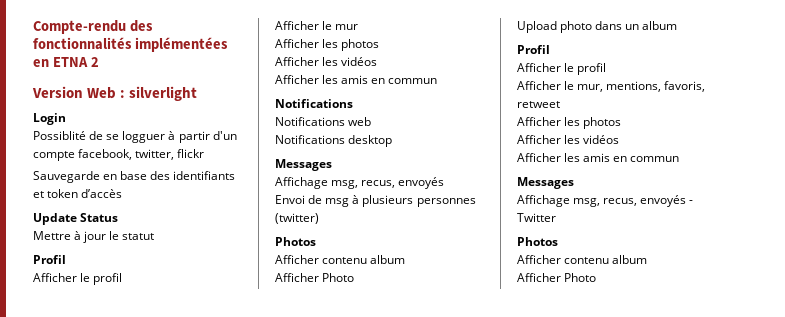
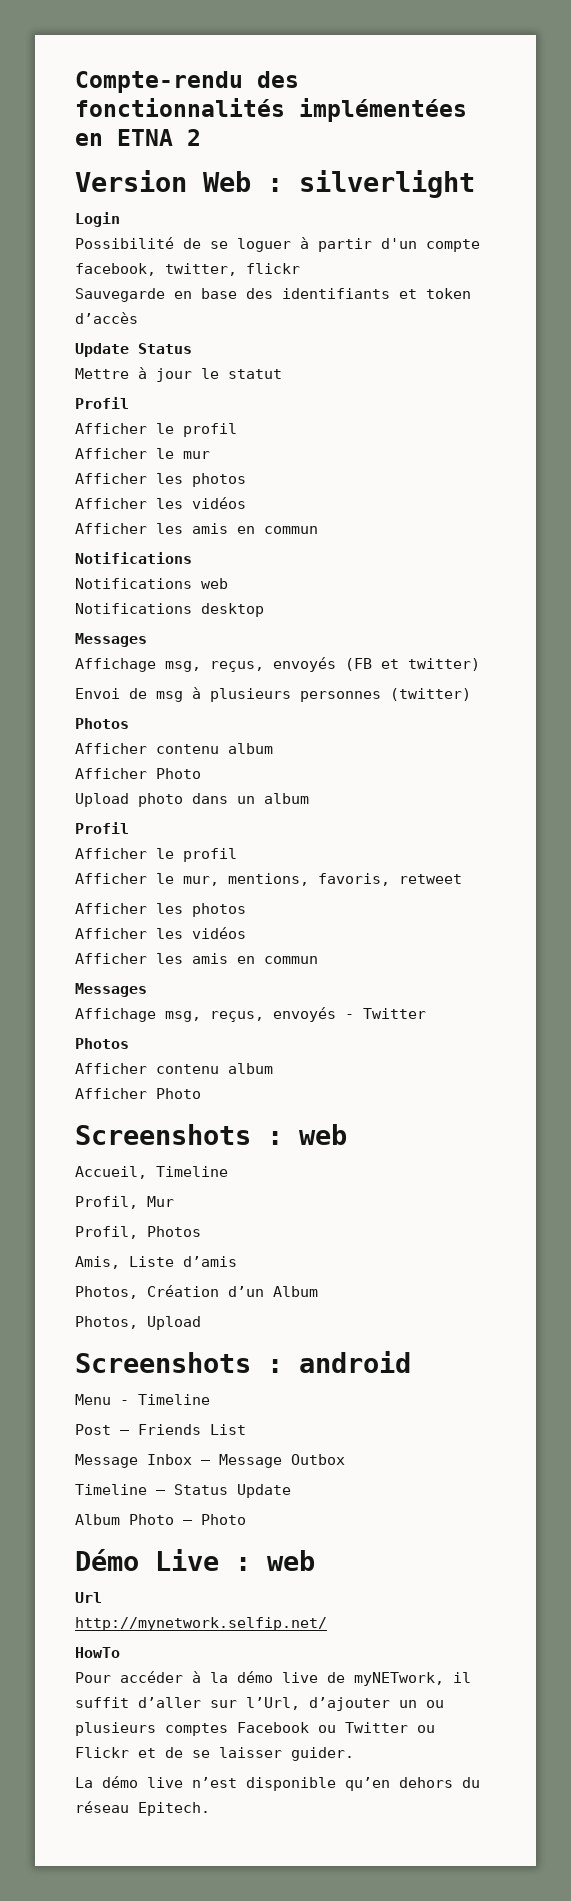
- Possiblité de se logguer à partir d'un compte facebook, twitter, flickr
+ Possibilité de se loguer à partir d'un compte facebook, twitter, flickr
  Notifications desktop
  Messages
- Affichage msg, recus, envoyés
+ Affichage msg, reçus, envoyés (FB et twitter)
- Affichage msg, recus, envoyés - Twitter
+ Affichage msg, reçus, envoyés - Twitter
+ Screenshots : web
+ Accueil, Timeline
+ Profil, Mur
+ Profil, Photos
+ Amis, Liste d’amis
+ Photos, Création d’un Album
+ Photos, Upload
+ Screenshots : android
+ Menu - Timeline
+ Post – Friends List
+ Message Inbox – Message Outbox
+ Timeline – Status Update
+ Album Photo – Photo
+ Démo Live : web
+ Url
+ http://mynetwork.selfip.net/
+ HowTo
+ Pour accéder à la démo live de myNETwork, il suffit d’aller sur l’Url, d’ajouter un ou plusieurs comptes Facebook ou Twitter ou Flickr et de se laisser guider.
+ La démo live n’est disponible qu’en dehors du réseau Epitech.

